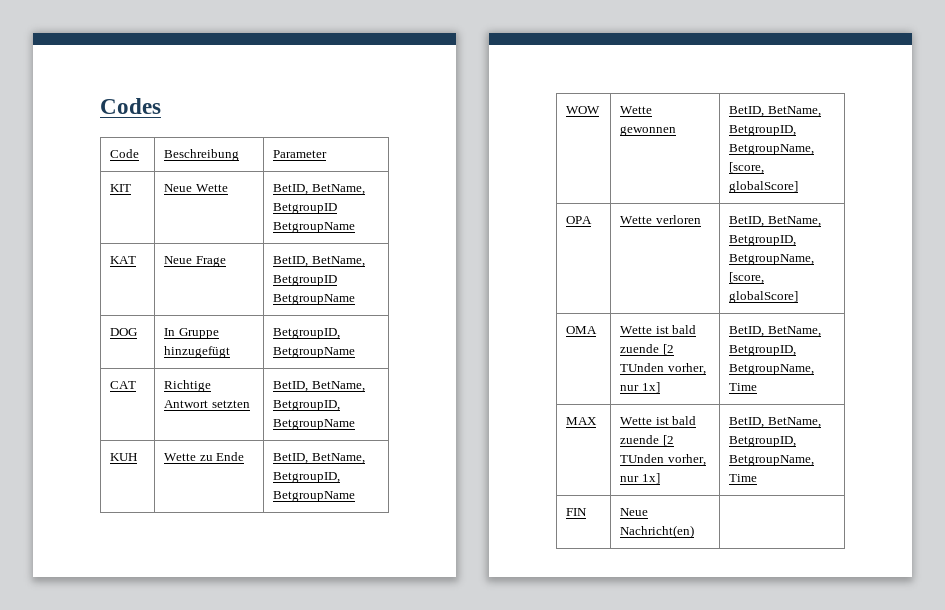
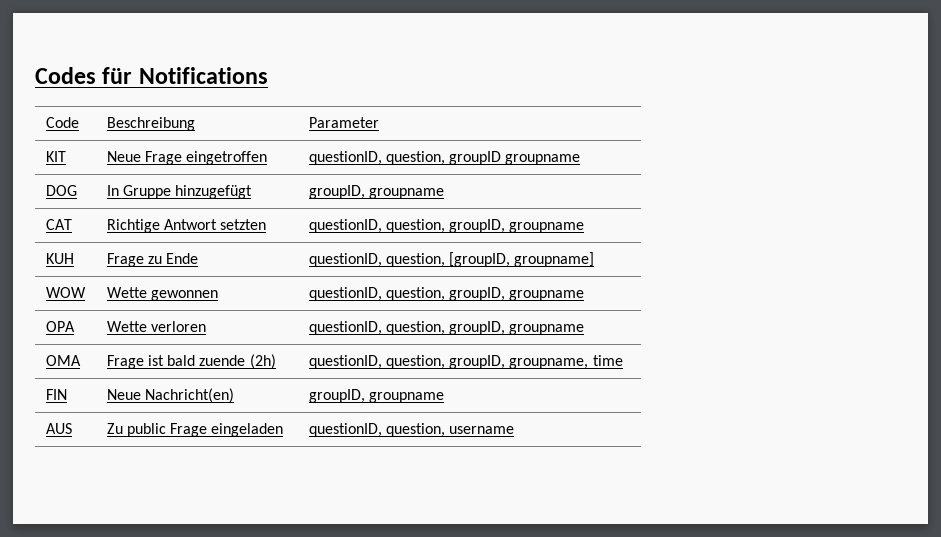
- Codes
+ Codes für Notifications
- KIT | Neue Wette | BetID, BetName, BetgroupID BetgroupName
- KAT | Neue Frage | BetID, BetName, BetgroupID BetgroupName
+ KIT | Neue Frage eingetroffen | questionID, question, groupID groupname
- DOG | In Gruppe hinzugefügt | BetgroupID, BetgroupName
+ DOG | In Gruppe hinzugefügt | groupID, groupname
- CAT | Richtige Antwort setzten | BetID, BetName, BetgroupID, BetgroupName
+ CAT | Richtige Antwort setzten | questionID, question, groupID, groupname
- KUH | Wette zu Ende | BetID, BetName, BetgroupID, BetgroupName
+ KUH | Frage zu Ende | questionID, question, [groupID, groupname]
- WOW | Wette gewonnen | BetID, BetName, BetgroupID, BetgroupName, [score, globalScore]
- OPA | Wette verloren | BetID, BetName, BetgroupID, BetgroupName, [score, globalScore]
+ WOW | Wette gewonnen | questionID, question, groupID, groupname
+ OPA | Wette verloren | questionID, question, groupID, groupname
- OMA | Wette ist bald zuende [2 TUnden vorher, nur 1x] | BetID, BetName, BetgroupID, BetgroupName, Time
- MAX | Wette ist bald zuende [2 TUnden vorher, nur 1x] | BetID, BetName, BetgroupID, BetgroupName, Time
- FIN | Neue Nachricht(en) |
+ OMA | Frage ist bald zuende (2h) | questionID, question, groupID, groupname, time
+ FIN | Neue Nachricht(en) | groupID, groupname
+ AUS | Zu public Frage eingeladen | questionID, question, username

